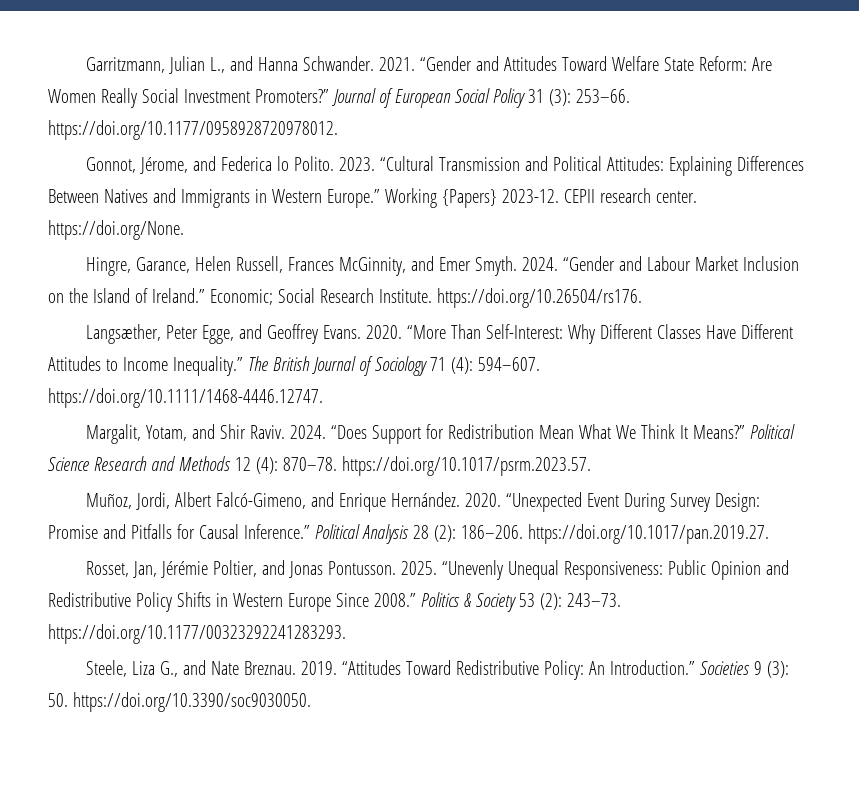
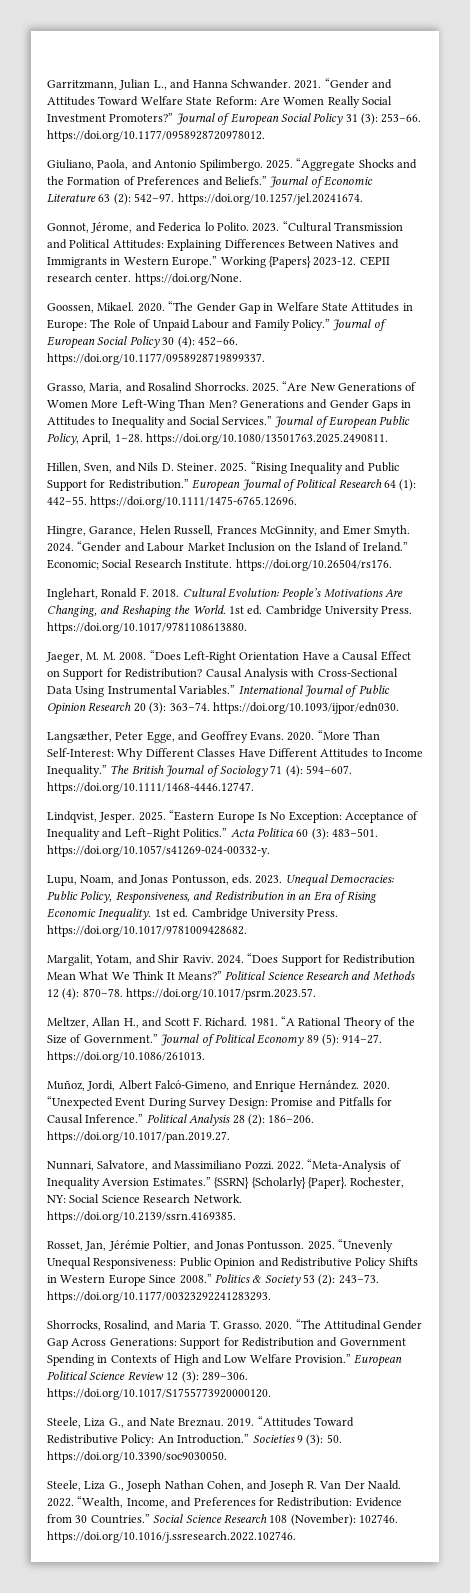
+ Giuliano, Paola, and Antonio Spilimbergo. 2025. “Aggregate Shocks and the Formation of Preferences and Beliefs.” Journal of Economic Literature 63 (2): 542–97. https://doi.org/10.1257/jel.20241674.
+ Goossen, Mikael. 2020. “The Gender Gap in Welfare State Attitudes in Europe: The Role of Unpaid Labour and Family Policy.” Journal of European Social Policy 30 (4): 452–66. https://doi.org/10.1177/0958928719899337.
+ Grasso, Maria, and Rosalind Shorrocks. 2025. “Are New Generations of Women More Left-Wing Than Men? Generations and Gender Gaps in Attitudes to Inequality and Social Services.” Journal of European Public Policy, April, 1–28. https://doi.org/10.1080/13501763.2025.2490811.
+ Hillen, Sven, and Nils D. Steiner. 2025. “Rising Inequality and Public Support for Redistribution.” European Journal of Political Research 64 (1): 442–55. https://doi.org/10.1111/1475-6765.12696.
+ Inglehart, Ronald F. 2018. Cultural Evolution: People’s Motivations Are Changing, and Reshaping the World. 1st ed. Cambridge University Press. https://doi.org/10.1017/9781108613880.
+ Jaeger, M. M. 2008. “Does Left-Right Orientation Have a Causal Effect on Support for Redistribution? Causal Analysis with Cross-Sectional Data Using Instrumental Variables.” International Journal of Public Opinion Research 20 (3): 363–74. https://doi.org/10.1093/ijpor/edn030.
+ Lindqvist, Jesper. 2025. “Eastern Europe Is No Exception: Acceptance of Inequality and Left–Right Politics.” Acta Politica 60 (3): 483–501. https://doi.org/10.1057/s41269-024-00332-y.
+ Lupu, Noam, and Jonas Pontusson, eds. 2023. Unequal Democracies: Public Policy, Responsiveness, and Redistribution in an Era of Rising Economic Inequality. 1st ed. Cambridge University Press. https://doi.org/10.1017/9781009428682.
+ Meltzer, Allan H., and Scott F. Richard. 1981. “A Rational Theory of the Size of Government.” Journal of Political Economy 89 (5): 914–27. https://doi.org/10.1086/261013.
+ Nunnari, Salvatore, and Massimiliano Pozzi. 2022. “Meta-Analysis of Inequality Aversion Estimates.” {SSRN} {Scholarly} {Paper}. Rochester, NY: Social Science Research Network. https://doi.org/10.2139/ssrn.4169385.
+ Shorrocks, Rosalind, and Maria T. Grasso. 2020. “The Attitudinal Gender Gap Across Generations: Support for Redistribution and Government Spending in Contexts of High and Low Welfare Provision.” European Political Science Review 12 (3): 289–306. https://doi.org/10.1017/S1755773920000120.
+ Steele, Liza G., Joseph Nathan Cohen, and Joseph R. Van Der Naald. 2022. “Wealth, Income, and Preferences for Redistribution: Evidence from 30 Countries.” Social Science Research 108 (November): 102746. https://doi.org/10.1016/j.ssresearch.2022.102746.

